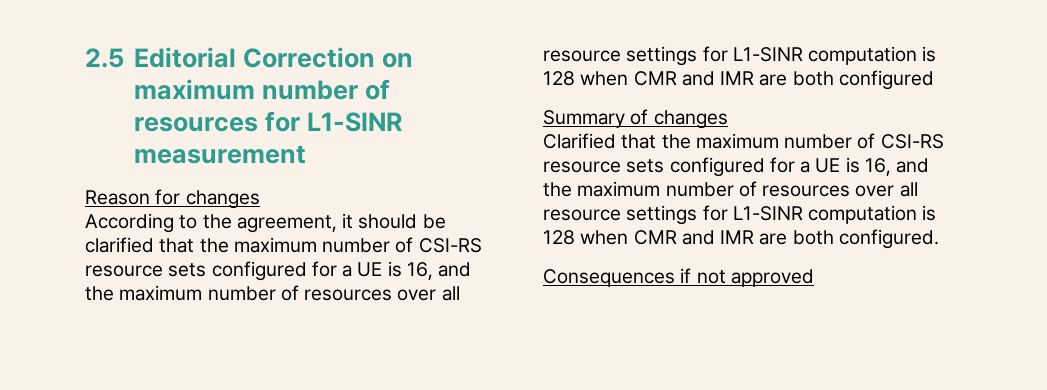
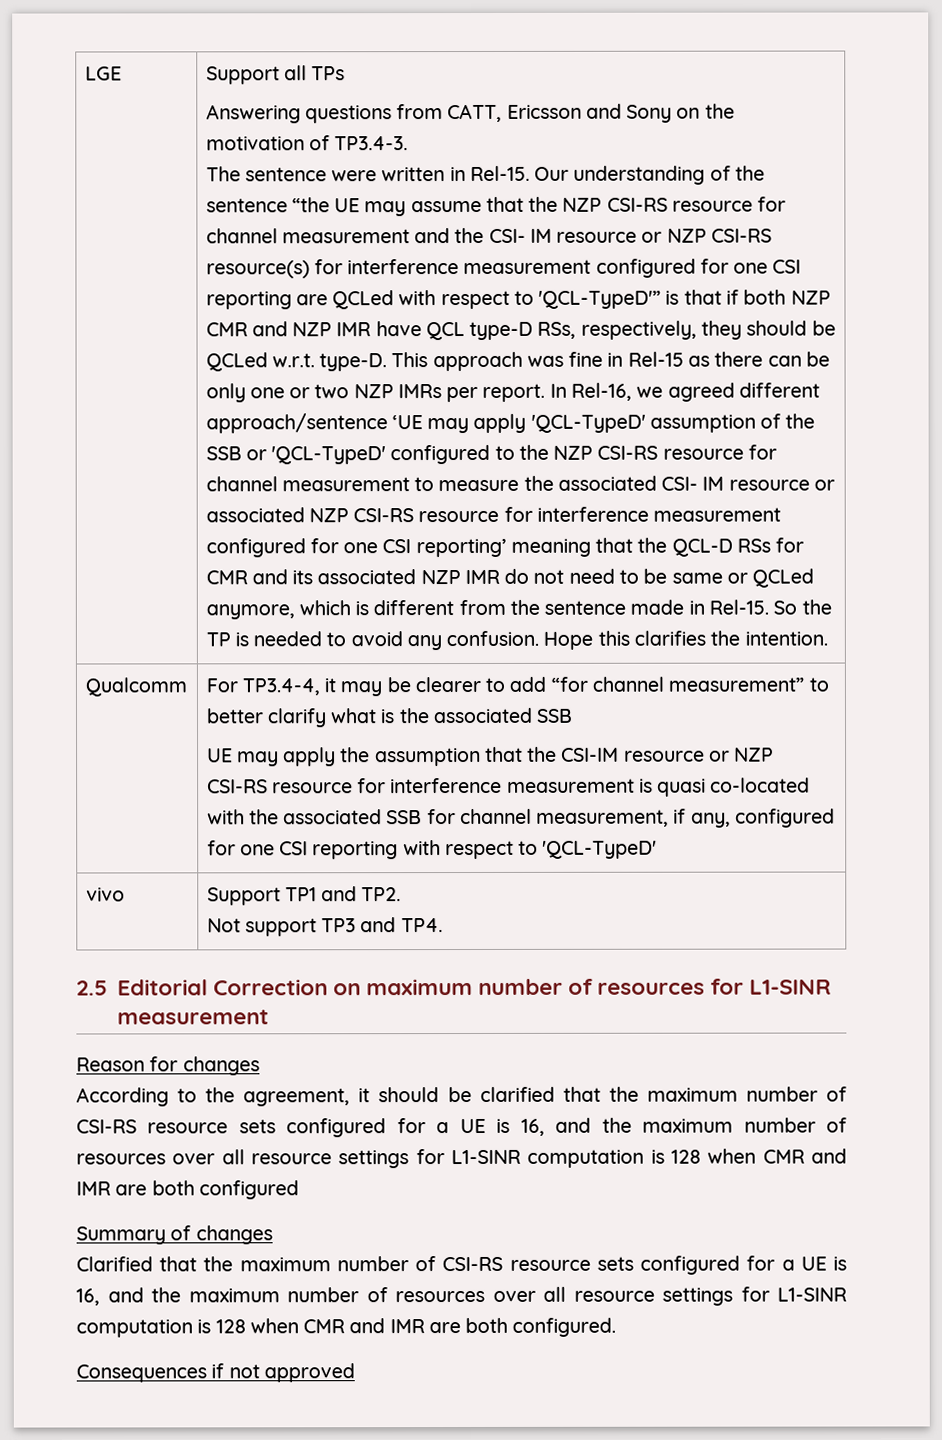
+ LGE | Support all TPs
+ Answering questions from CATT, Ericsson and Sony on the motivation of TP3.4-3.
+ The sentence were written in Rel-15. Our understanding of the sentence “the UE may assume that the NZP CSI-RS resource for channel measurement and the CSI- IM resource or NZP CSI-RS resource(s) for interference measurement configured for one CSI reporting are QCLed with respect to 'QCL-TypeD'” is that if both NZP CMR and NZP IMR have QCL type-D RSs, respectively, they should be QCLed w.r.t. type-D. This approach was fine in Rel-15 as there can be only one or two NZP IMRs per report. In Rel-16, we agreed different approach/sentence ‘UE may apply 'QCL-TypeD' assumption of the SSB or 'QCL-TypeD' configured to the NZP CSI-RS resource for channel measurement to measure the associated CSI- IM resource or associated NZP CSI-RS resource for interference measurement configured for one CSI reporting’ meaning that the QCL-D RSs for CMR and its associated NZP IMR do not need to be same or QCLed anymore, which is different from the sentence made in Rel-15. So the TP is needed to avoid any confusion. Hope this clarifies the intention.
+ Qualcomm | For TP3.4-4, it may be clearer to add “for channel measurement” to better clarify what is the associated SSB
+ UE may apply the assumption that the CSI-IM resource or NZP CSI-RS resource for interference measurement is quasi co-located with the associated SSB for channel measurement, if any, configured for one CSI reporting with respect to 'QCL-TypeD'
+ vivo | Support TP1 and TP2.
+ Not support TP3 and TP4.

